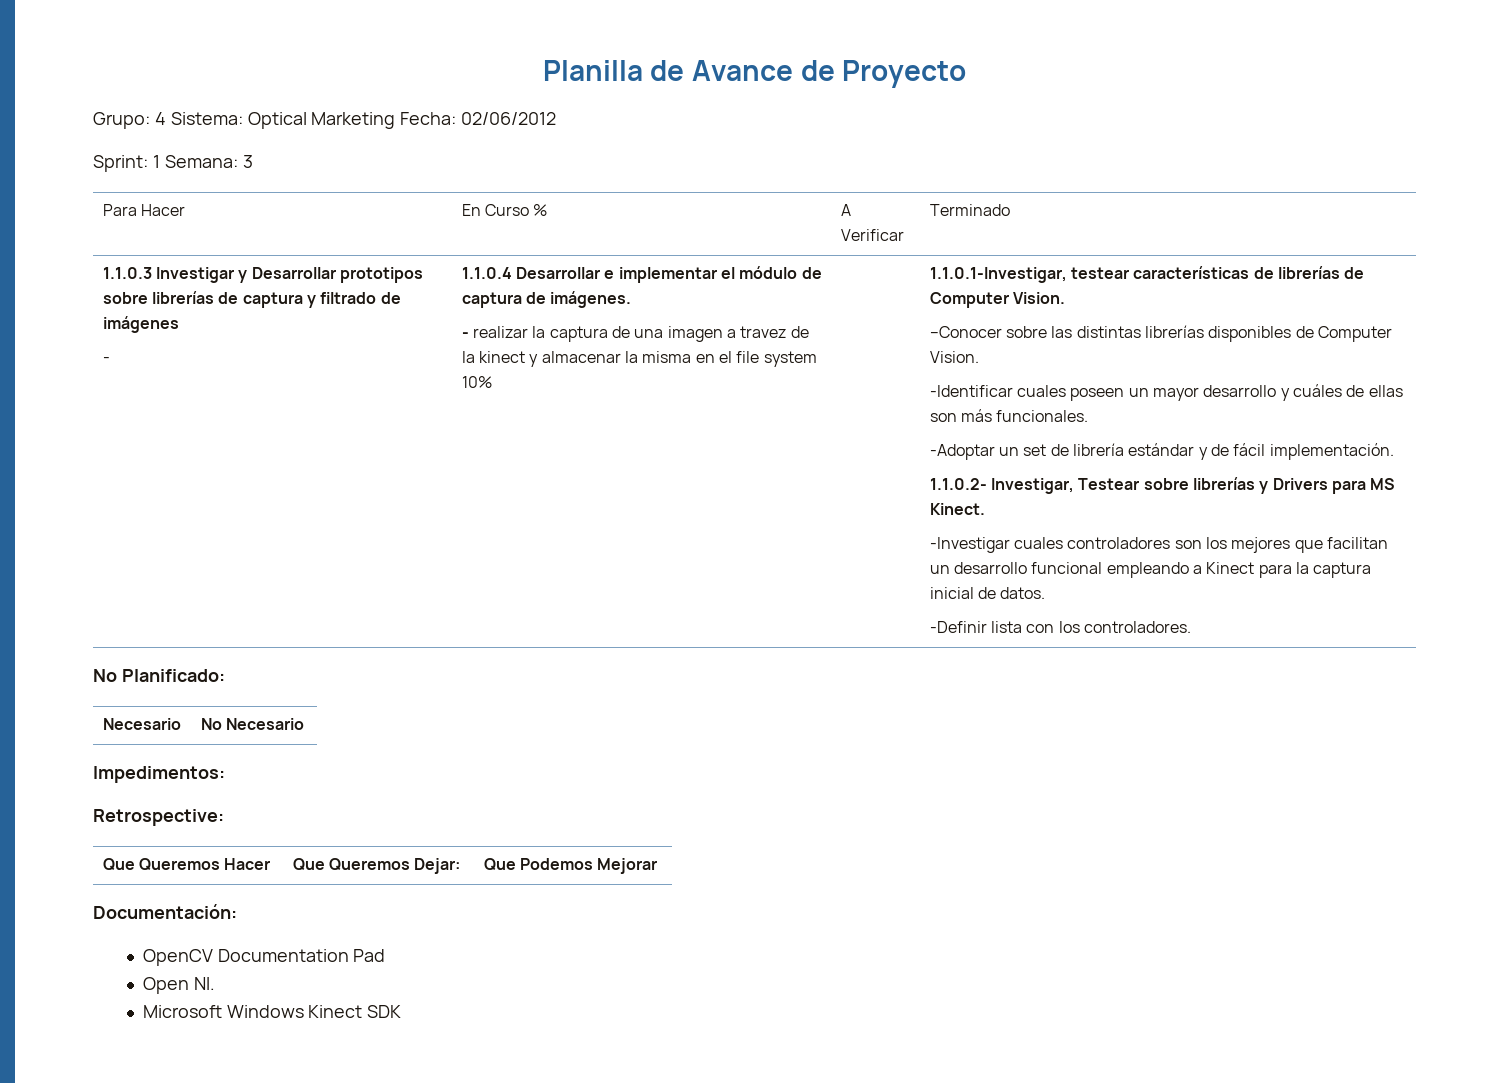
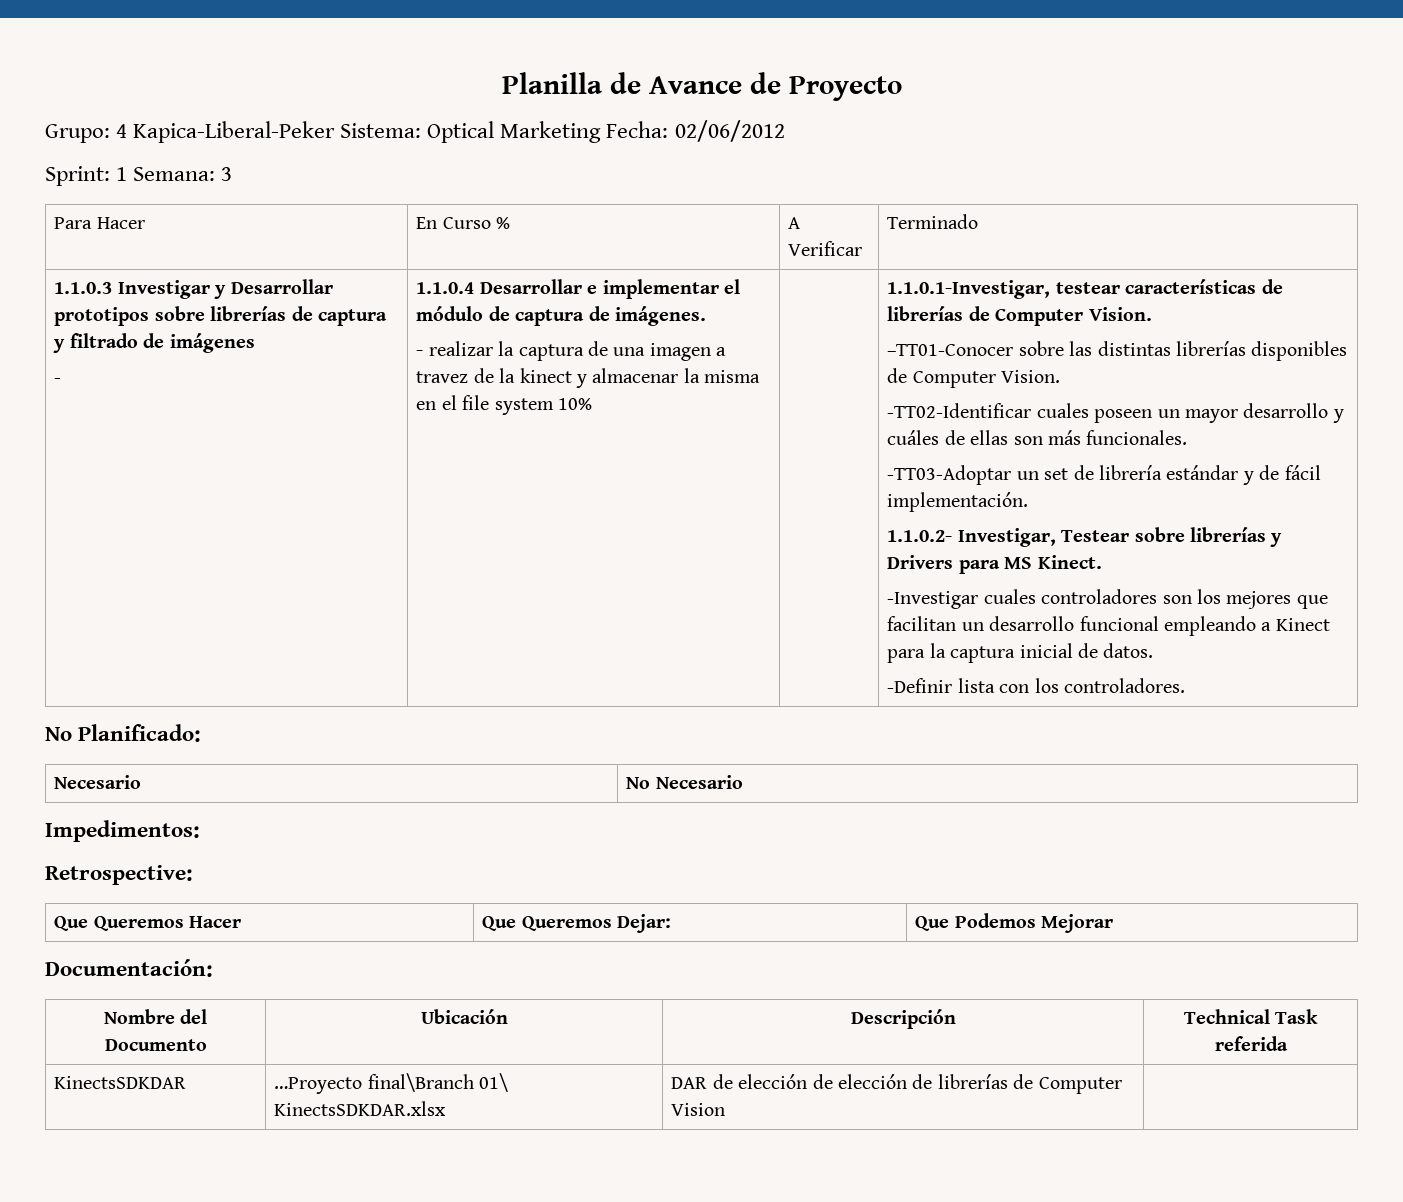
- Grupo: 4 Sistema: Optical Marketing Fecha: 02/06/2012
+ Grupo: 4 Kapica-Liberal-Peker Sistema: Optical Marketing Fecha: 02/06/2012
- –Conocer sobre las distintas librerías disponibles de Computer Vision.
+ –TT01-Conocer sobre las distintas librerías disponibles de Computer Vision.
- -Identificar cuales poseen un mayor desarrollo y cuáles de ellas son más funcionales.
+ -TT02-Identificar cuales poseen un mayor desarrollo y cuáles de ellas son más funcionales.
- -Adoptar un set de librería estándar y de fácil implementación.
+ -TT03-Adoptar un set de librería estándar y de fácil implementación.
- OpenCV Documentation Pad
- Open NI.
- Microsoft Windows Kinect SDK
+ Nombre del Documento | Ubicación | Descripción | Technical Task referida
+ KinectsSDKDAR | …Proyecto final\Branch 01\ KinectsSDKDAR.xlsx | DAR de elección de elección de librerías de Computer Vision |

